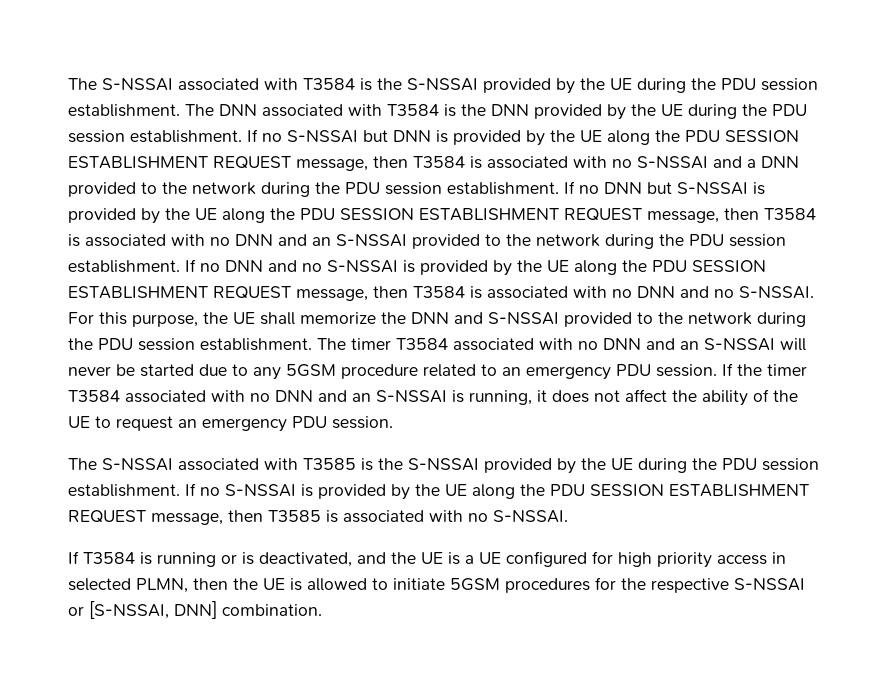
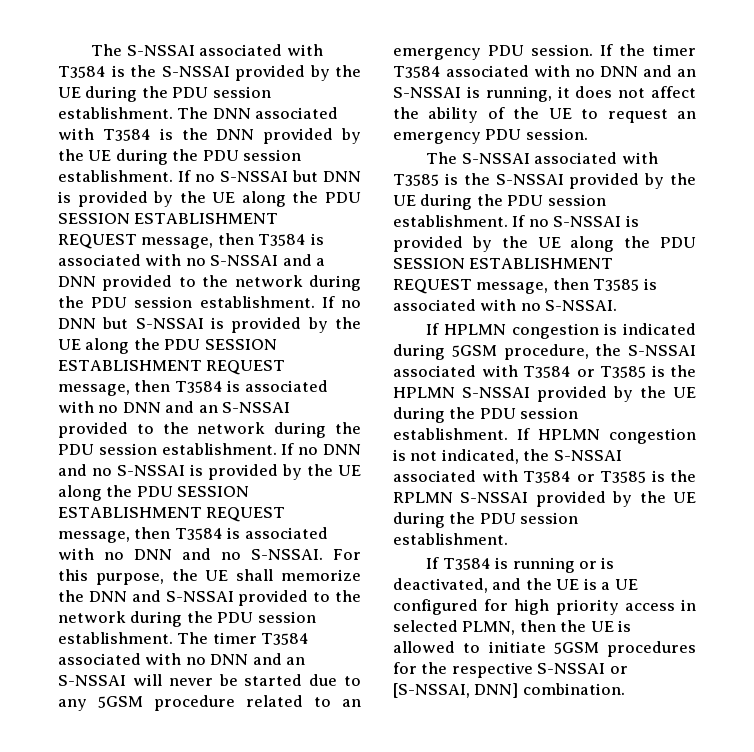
+ If HPLMN congestion is indicated during 5GSM procedure, the S-NSSAI associated with T3584 or T3585 is the HPLMN S-NSSAI provided by the UE during the PDU session establishment. If HPLMN congestion is not indicated, the S-NSSAI associated with T3584 or T3585 is the RPLMN S-NSSAI provided by the UE during the PDU session establishment.

